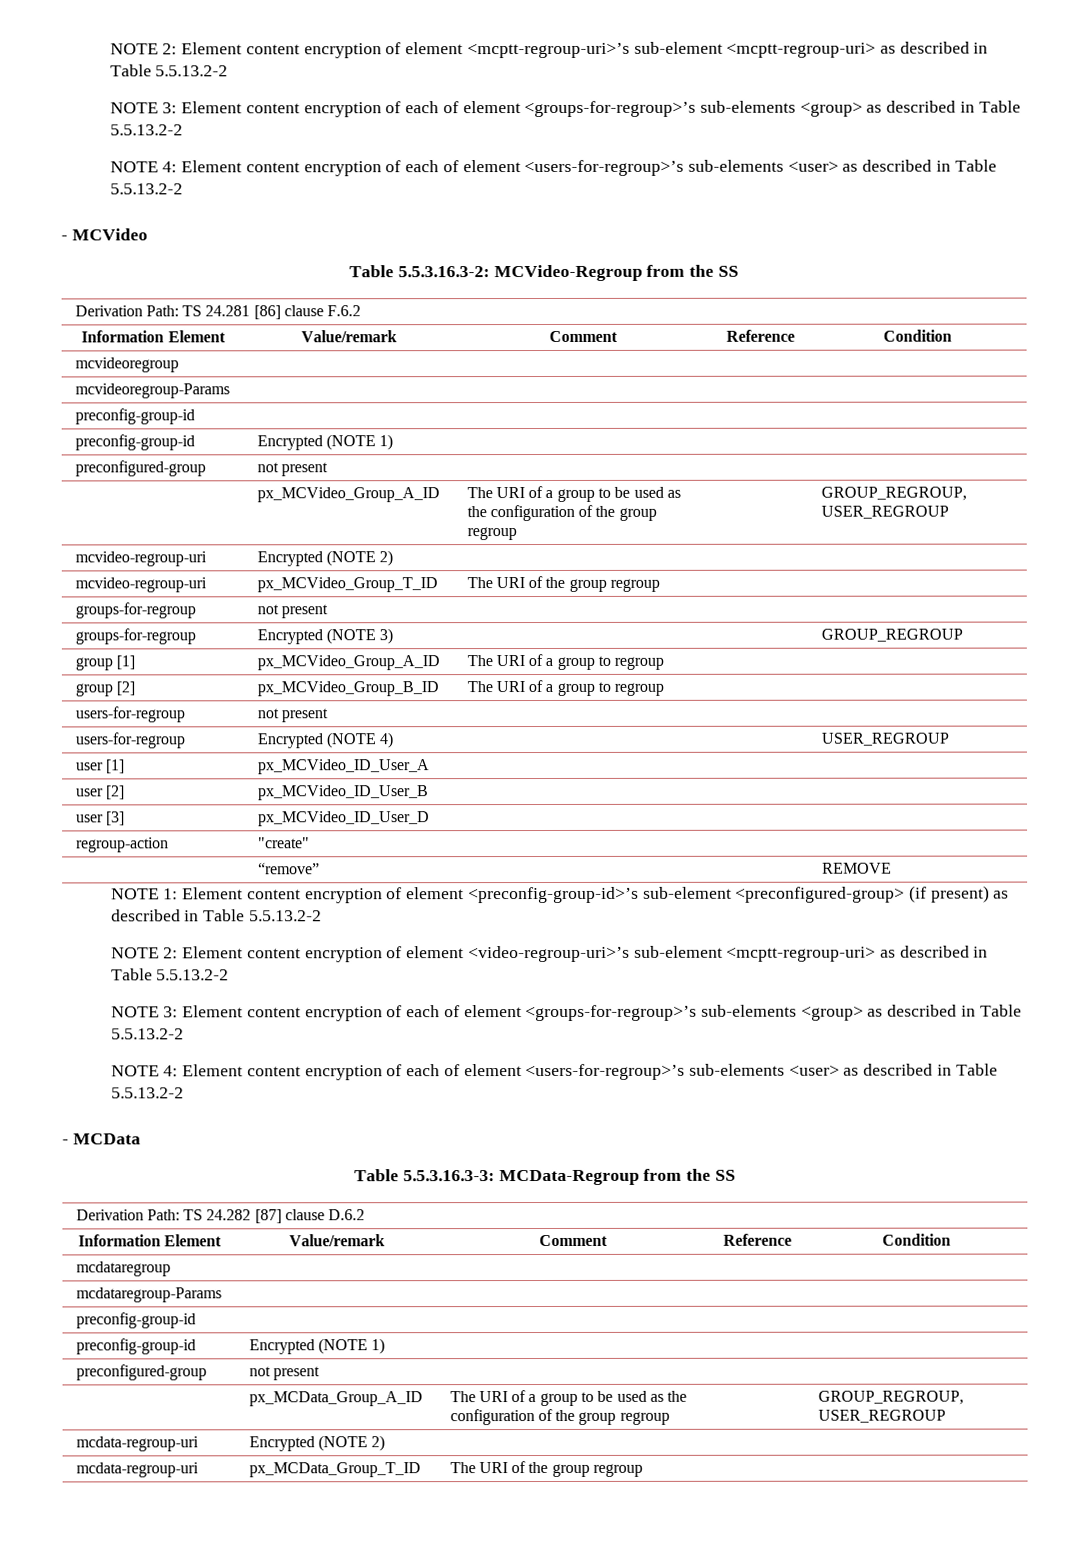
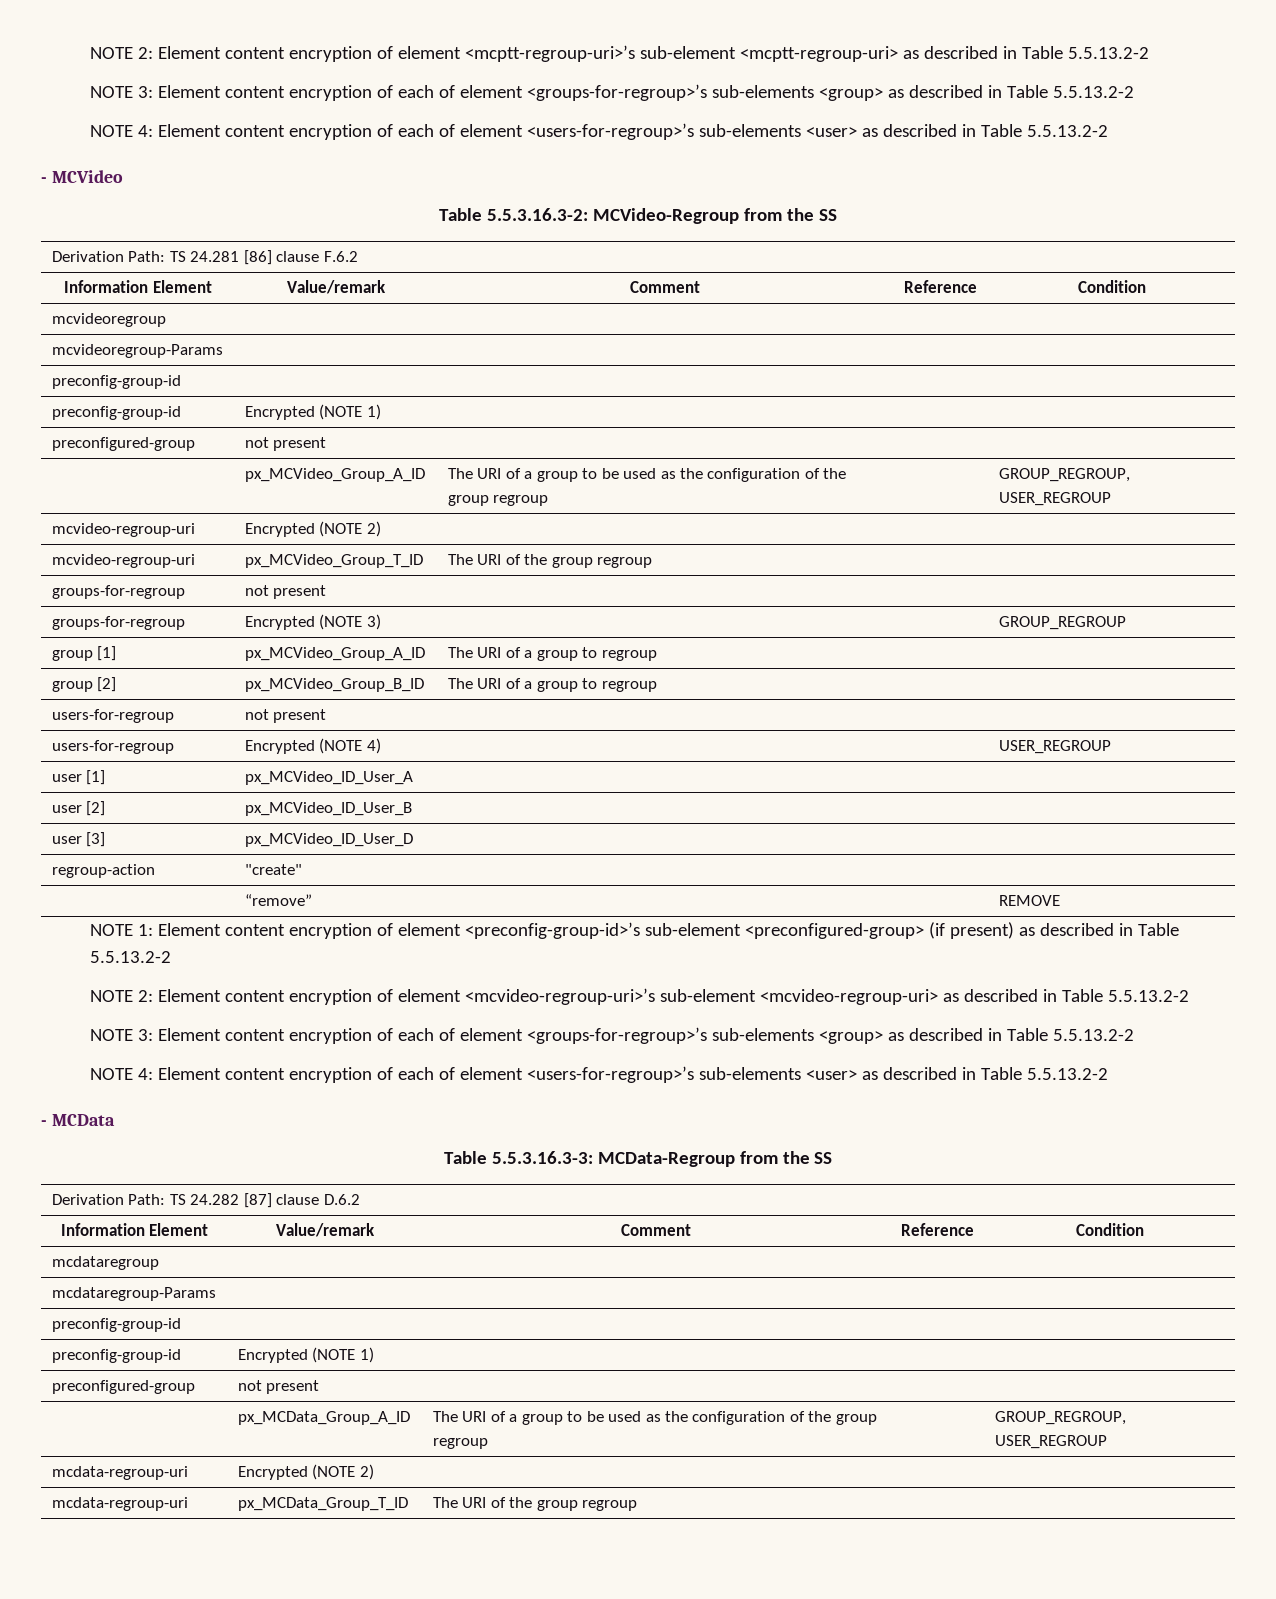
- NOTE 2: Element content encryption of element <video-regroup-uri>’s sub-element <mcptt-regroup-uri> as described in Table 5.5.13.2-2
+ NOTE 2: Element content encryption of element <mcvideo-regroup-uri>’s sub-element <mcvideo-regroup-uri> as described in Table 5.5.13.2-2

